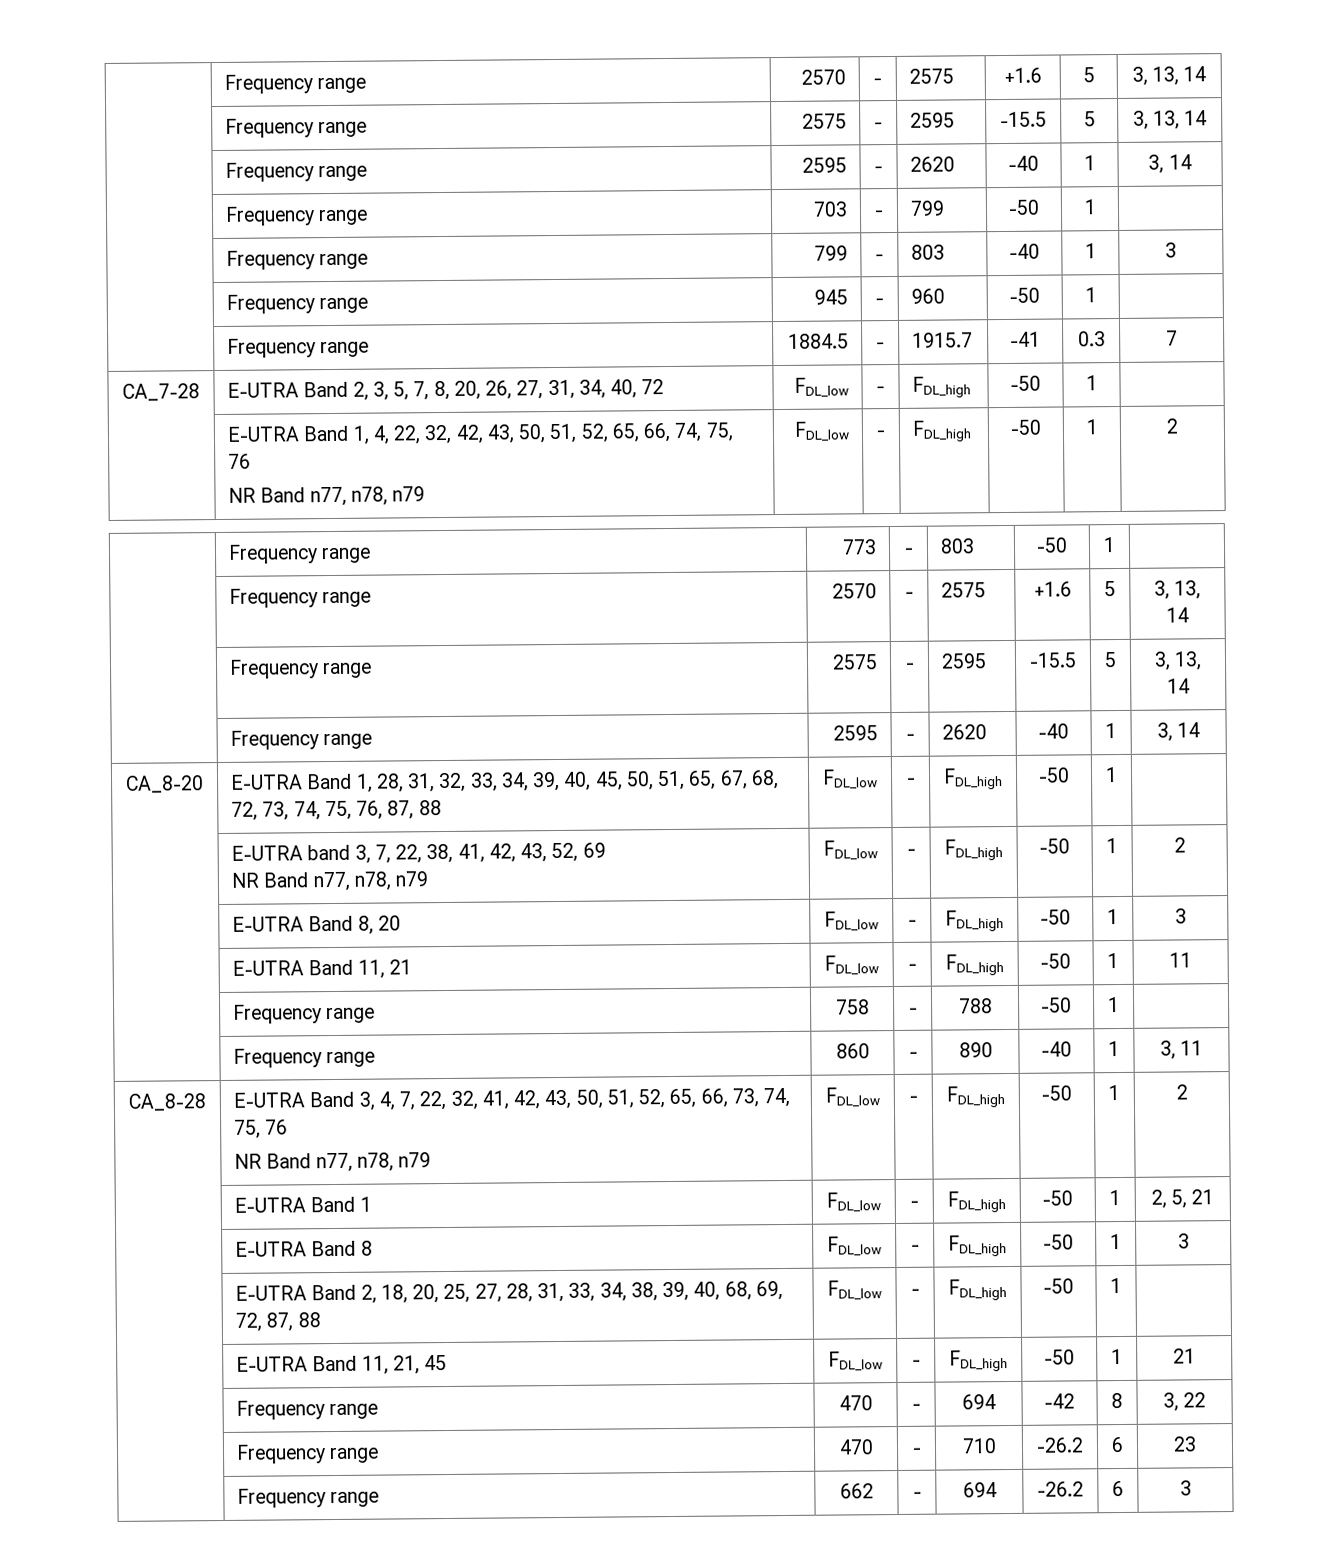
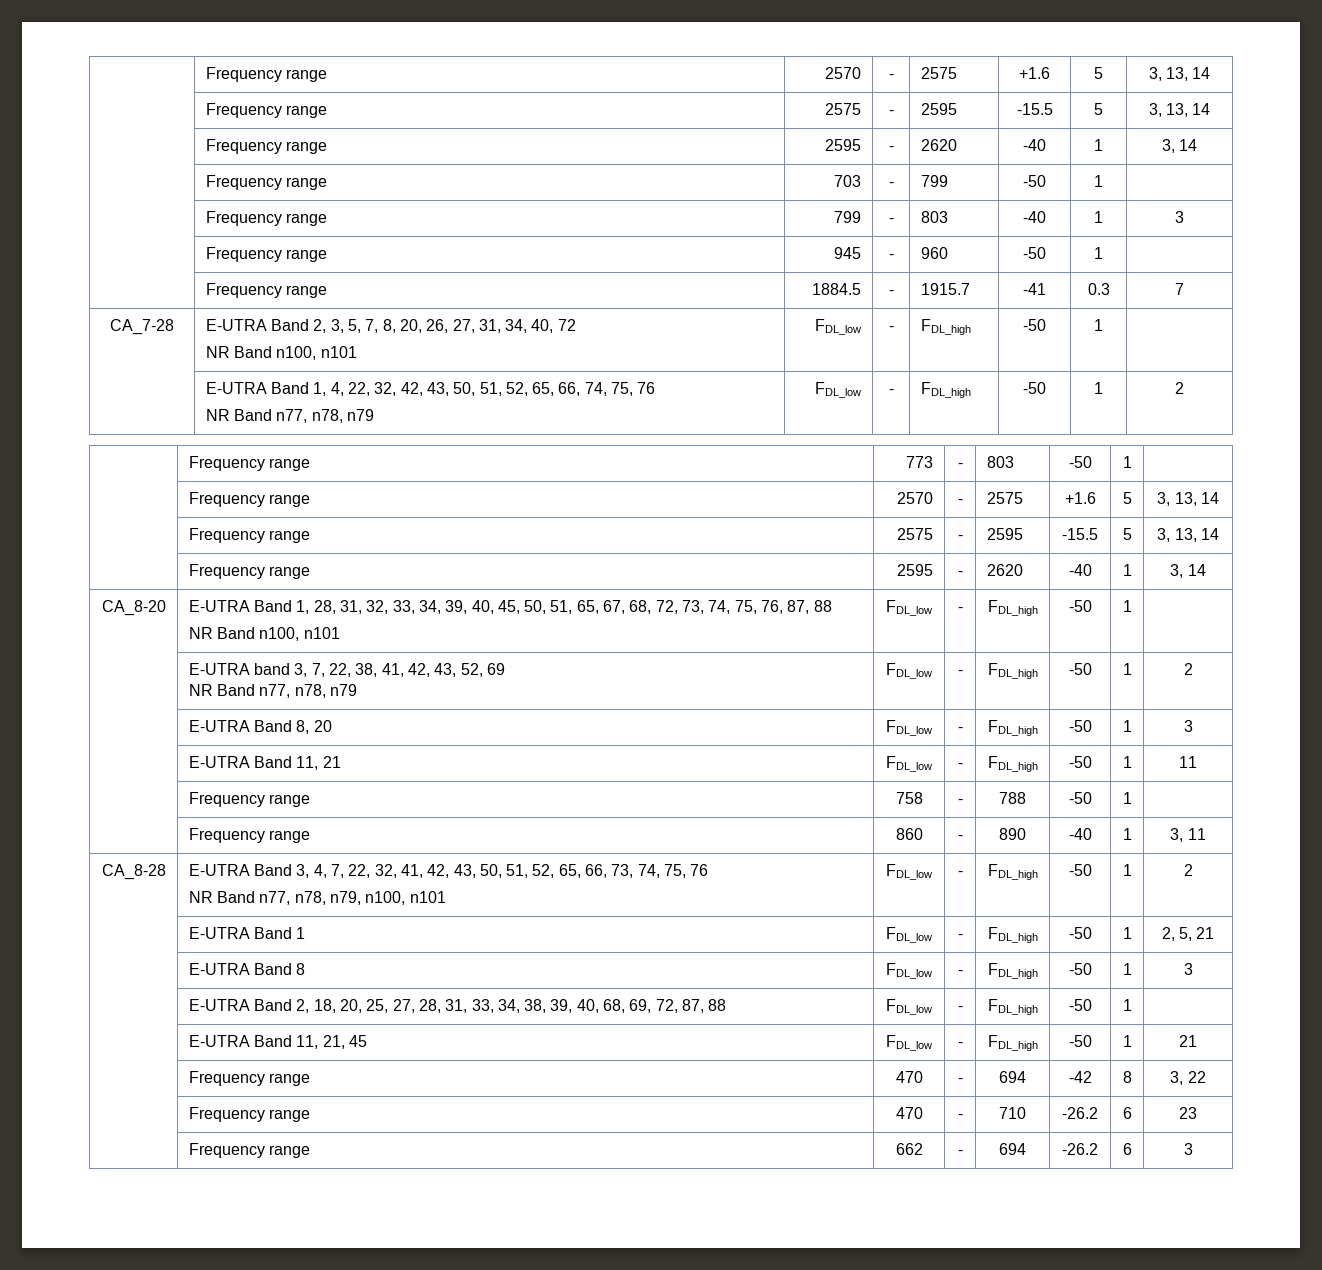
- CA_7-28 | E-UTRA Band 2, 3, 5, 7, 8, 20, 26, 27, 31, 34, 40, 72 | FDL_low | - | FDL_high | -50 | 1 |
+ CA_7-28 | E-UTRA Band 2, 3, 5, 7, 8, 20, 26, 27, 31, 34, 40, 72
+ NR Band n100, n101 | FDL_low | - | FDL_high | -50 | 1 |
- CA_8-20 | E-UTRA Band 1, 28, 31, 32, 33, 34, 39, 40, 45, 50, 51, 65, 67, 68, 72, 73, 74, 75, 76, 87, 88 | FDL_low | - | FDL_high | -50 | 1 |
+ CA_8-20 | E-UTRA Band 1, 28, 31, 32, 33, 34, 39, 40, 45, 50, 51, 65, 67, 68, 72, 73, 74, 75, 76, 87, 88
+ NR Band n100, n101 | FDL_low | - | FDL_high | -50 | 1 |
  CA_8-28 | E-UTRA Band 3, 4, 7, 22, 32, 41, 42, 43, 50, 51, 52, 65, 66, 73, 74, 75, 76
- NR Band n77, n78, n79 | FDL_low | - | FDL_high | -50 | 1 | 2
+ NR Band n77, n78, n79, n100, n101 | FDL_low | - | FDL_high | -50 | 1 | 2

